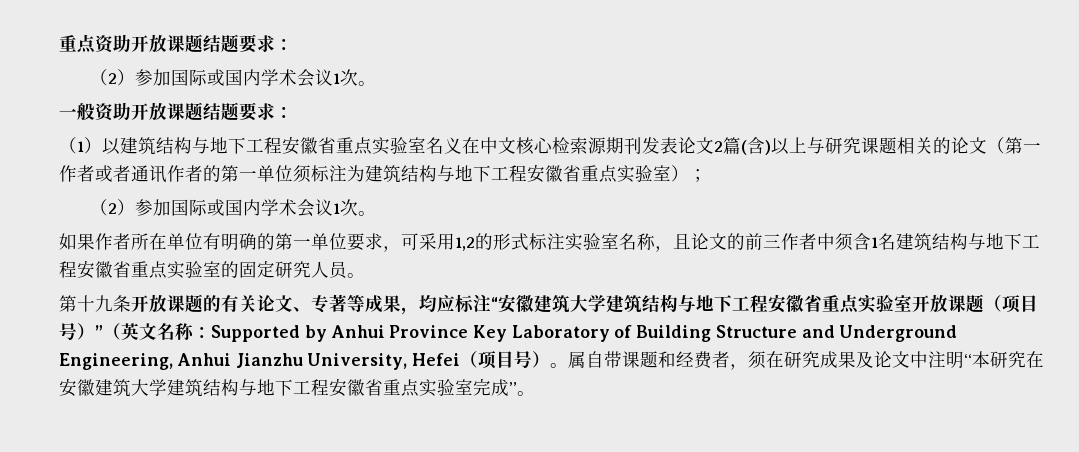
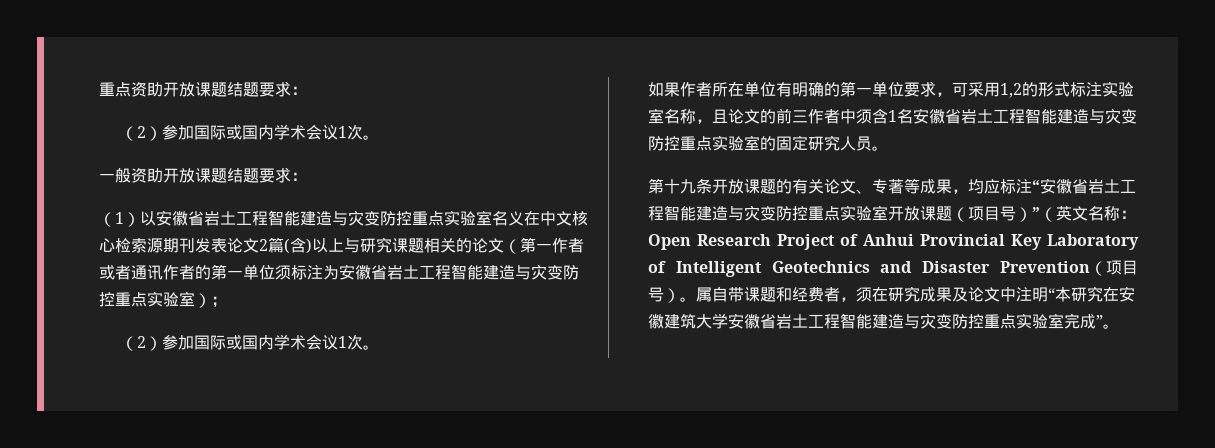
- （1）以建筑结构与地下工程安徽省重点实验室名义在中文核心检索源期刊发表论文2篇(含)以上与研究课题相关的论文（第一作者或者通讯作者的第一单位须标注为建筑结构与地下工程安徽省重点实验室）；
+ （1）以安徽省岩土工程智能建造与灾变防控重点实验室名义在中文核心检索源期刊发表论文2篇(含)以上与研究课题相关的论文（第一作者或者通讯作者的第一单位须标注为安徽省岩土工程智能建造与灾变防控重点实验室）；
- 如果作者所在单位有明确的第一单位要求，可采用1,2的形式标注实验室名称，且论文的前三作者中须含1名建筑结构与地下工程安徽省重点实验室的固定研究人员。
+ 如果作者所在单位有明确的第一单位要求，可采用1,2的形式标注实验室名称，且论文的前三作者中须含1名安徽省岩土工程智能建造与灾变防控重点实验室的固定研究人员。
- 第十九条开放课题的有关论文、专著等成果，均应标注“安徽建筑大学建筑结构与地下工程安徽省重点实验室开放课题（项目号）”（英文名称：Supported by Anhui Province Key Laboratory of Building Structure and Underground Engineering, Anhui Jianzhu University, Hefei（项目号）。
+ 第十九条开放课题的有关论文、专著等成果，均应标注“安徽省岩土工程智能建造与灾变防控重点实验室开放课题（项目号）”（英文名称：Open Research Project of Anhui Provincial Key Laboratory of Intelligent Geotechnics and Disaster Prevention（项目号）。
- 属自带课题和经费者，须在研究成果及论文中注明“本研究在安徽建筑大学建筑结构与地下工程安徽省重点实验室完成”。
+ 属自带课题和经费者，须在研究成果及论文中注明“本研究在安徽建筑大学安徽省岩土工程智能建造与灾变防控重点实验室完成”。

